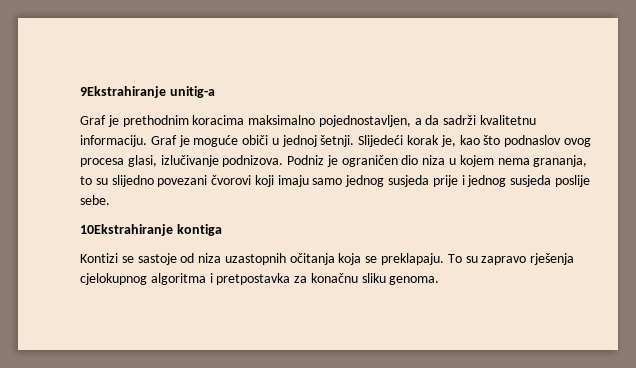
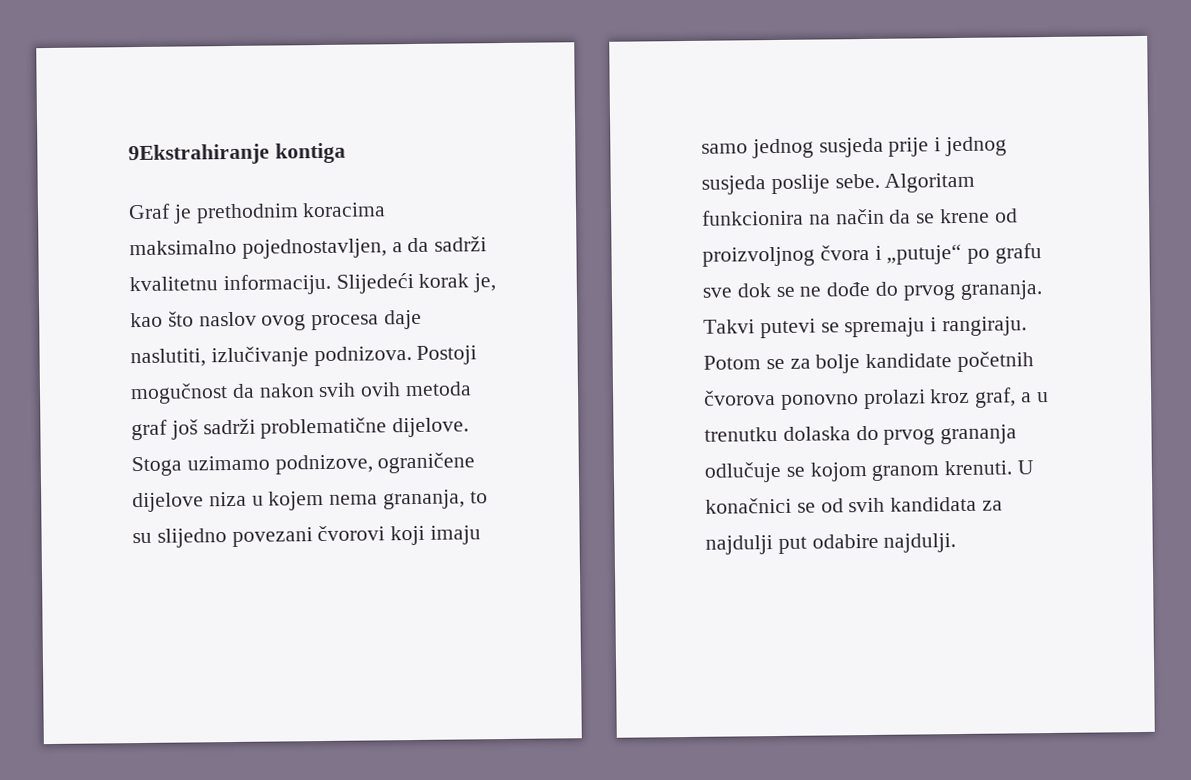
- 9Ekstrahiranje unitig-a
+ 9Ekstrahiranje kontiga
- Graf je moguće običi u jednoj šetnji.
- Slijedeći korak je, kao što podnaslov ovog procesa glasi, izlučivanje podnizova. Podniz je ograničen dio niza u kojem nema grananja, to su slijedno povezani čvorovi koji imaju samo jednog susjeda prije i jednog susjeda poslije sebe.
- 10Ekstrahiranje kontiga
- Kontizi se sastoje od niza uzastopnih očitanja koja se preklapaju. To su zapravo rješenja cjelokupnog algoritma i pretpostavka za konačnu sliku genoma.
+ Slijedeći korak je, kao što naslov ovog procesa daje naslutiti, izlučivanje podnizova. Postoji mogučnost da nakon svih ovih metoda graf još sadrži problematične dijelove. Stoga uzimamo podnizove, ograničene dijelove niza u kojem nema grananja, to su slijedno povezani čvorovi koji imaju samo jednog susjeda prije i jednog susjeda poslije sebe. Algoritam funkcionira na način da se krene od proizvoljnog čvora i „putuje“ po grafu sve dok se ne dođe do prvog grananja. Takvi putevi se spremaju i rangiraju. Potom se za bolje kandidate početnih čvorova ponovno prolazi kroz graf, a u trenutku dolaska do prvog grananja odlučuje se kojom granom krenuti. U konačnici se od svih kandidata za najdulji put odabire najdulji.

